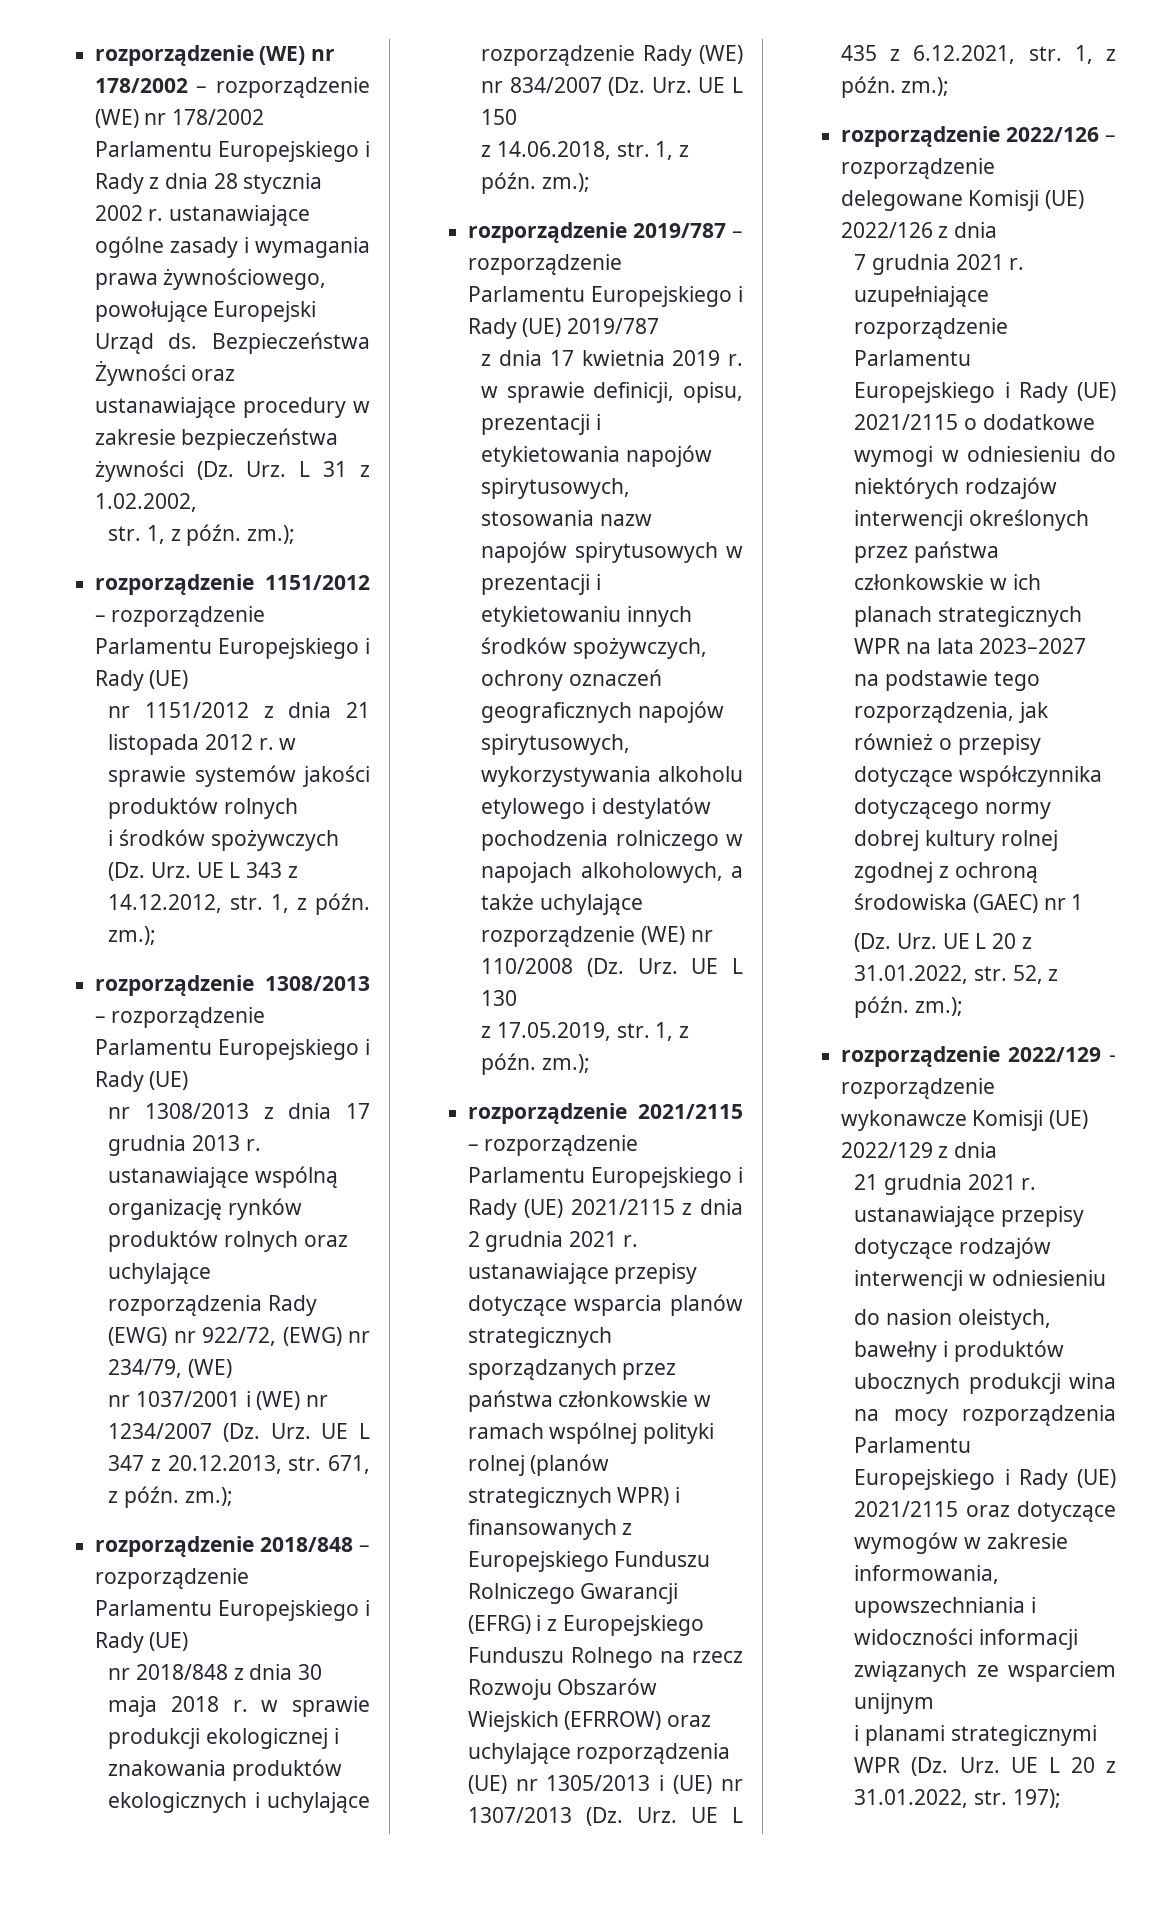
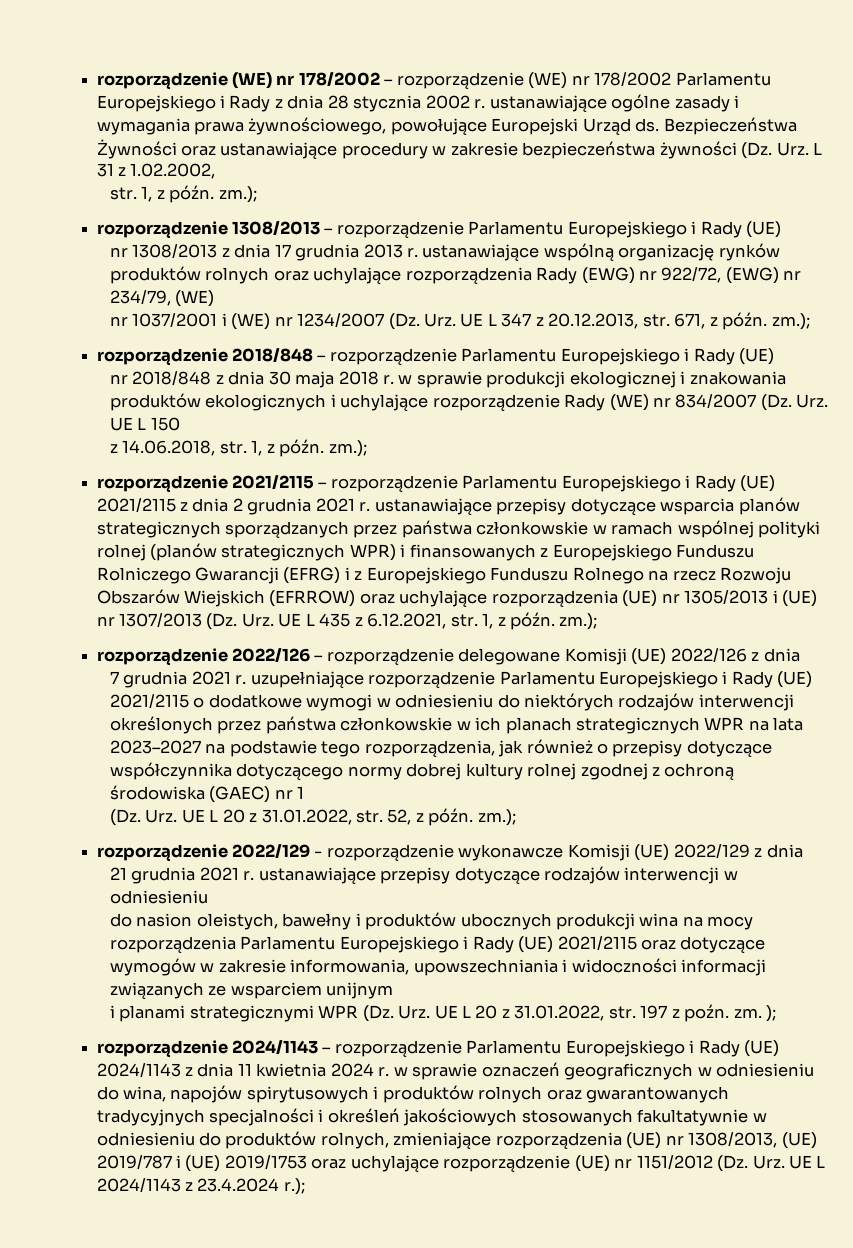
- rozporządzenie 1151/2012 – rozporządzenie Parlamentu Europejskiego i Rady (UE)
- nr 1151/2012 z dnia 21 listopada 2012 r. w sprawie systemów jakości produktów rolnych
- i środków spożywczych (Dz. Urz. UE L 343 z 14.12.2012, str. 1, z późn. zm.);
- rozporządzenie 2019/787 – rozporządzenie Parlamentu Europejskiego i Rady (UE) 2019/787
- z dnia 17 kwietnia 2019 r. w sprawie definicji, opisu, prezentacji i etykietowania napojów spirytusowych, stosowania nazw napojów spirytusowych w prezentacji i etykietowaniu innych środków spożywczych, ochrony oznaczeń geograficznych napojów spirytusowych, wykorzystywania alkoholu etylowego i destylatów pochodzenia rolniczego w napojach alkoholowych, a także uchylające rozporządzenie (WE) nr 110/2008 (Dz. Urz. UE L 130
- z 17.05.2019, str. 1, z późn. zm.);
- i planami strategicznymi WPR (Dz. Urz. UE L 20 z 31.01.2022, str. 197);
+ i planami strategicznymi WPR (Dz. Urz. UE L 20 z 31.01.2022, str. 197 z poźn. zm. );
+ rozporządzenie 2024/1143 – rozporządzenie Parlamentu Europejskiego i Rady (UE) 2024/1143 z dnia 11 kwietnia 2024 r. w sprawie oznaczeń geograficznych w odniesieniu do wina, napojów spirytusowych i produktów rolnych oraz gwarantowanych tradycyjnych specjalności i określeń jakościowych stosowanych fakultatywnie w odniesieniu do produktów rolnych, zmieniające rozporządzenia (UE) nr 1308/2013, (UE) 2019/787 i (UE) 2019/1753 oraz uchylające rozporządzenie (UE) nr 1151/2012 (Dz. Urz. UE L 2024/1143 z 23.4.2024 r.);

